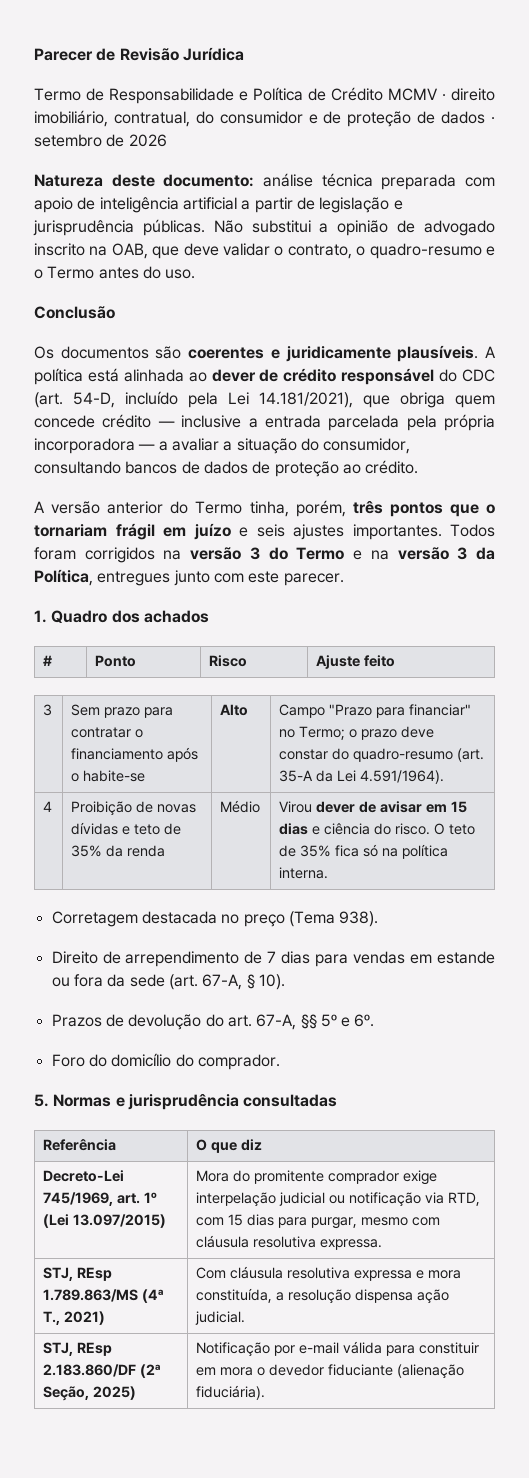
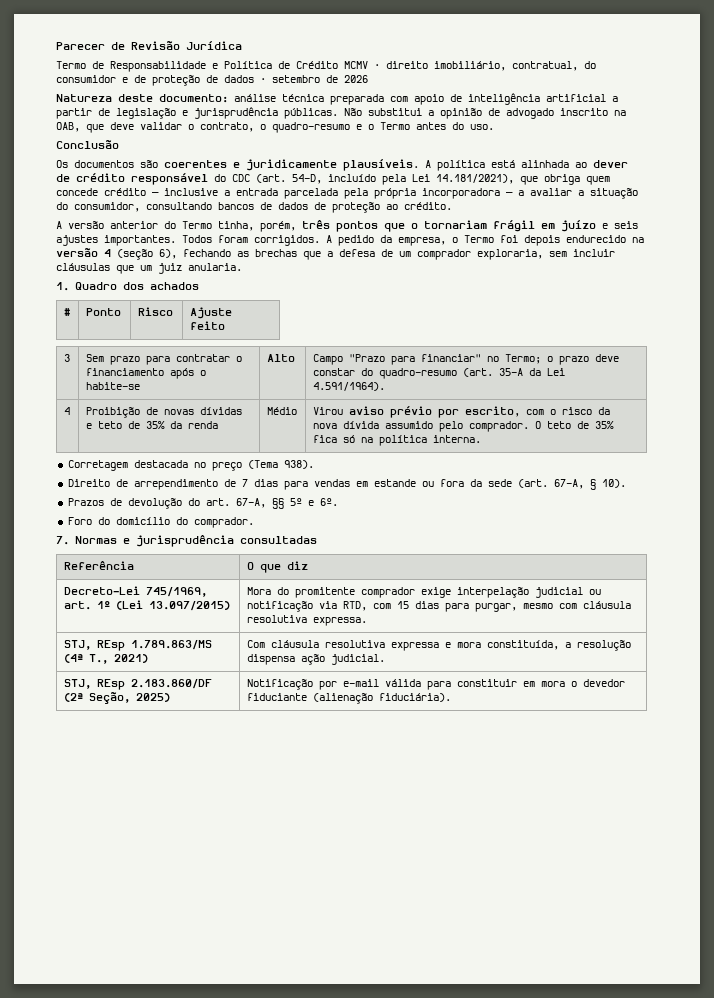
- Todos foram corrigidos na versão 3 do Termo e na versão 3 da Política, entregues junto com este parecer.
+ Todos foram corrigidos. A pedido da empresa, o Termo foi depois endurecido na versão 4 (seção 6), fechando as brechas que a defesa de um comprador exploraria, sem incluir cláusulas que um juiz anularia.
- 4 | Proibição de novas dívidas e teto de 35% da renda | Médio | Virou dever de avisar em 15 dias e ciência do risco. O teto de 35% fica só na política interna.
+ 4 | Proibição de novas dívidas e teto de 35% da renda | Médio | Virou aviso prévio por escrito, com o risco da nova dívida assumido pelo comprador. O teto de 35% fica só na política interna.
- 5. Normas e jurisprudência consultadas
+ 7. Normas e jurisprudência consultadas

